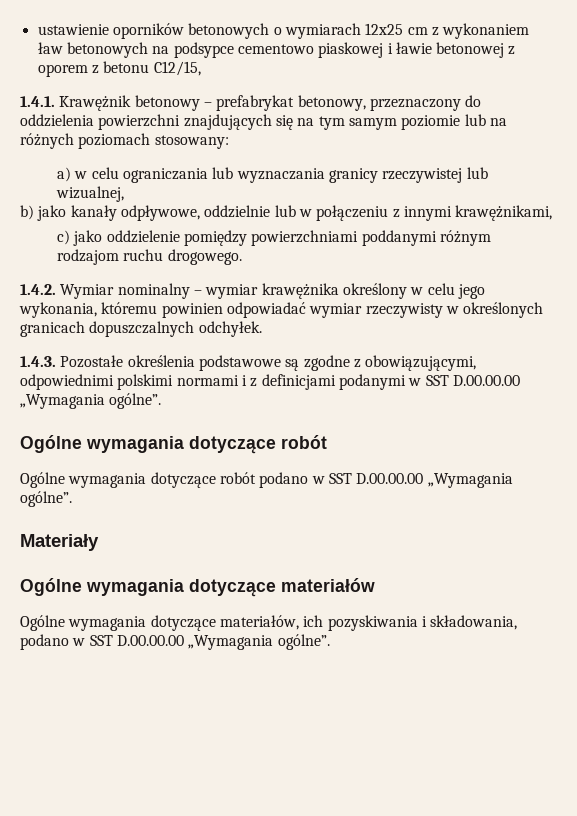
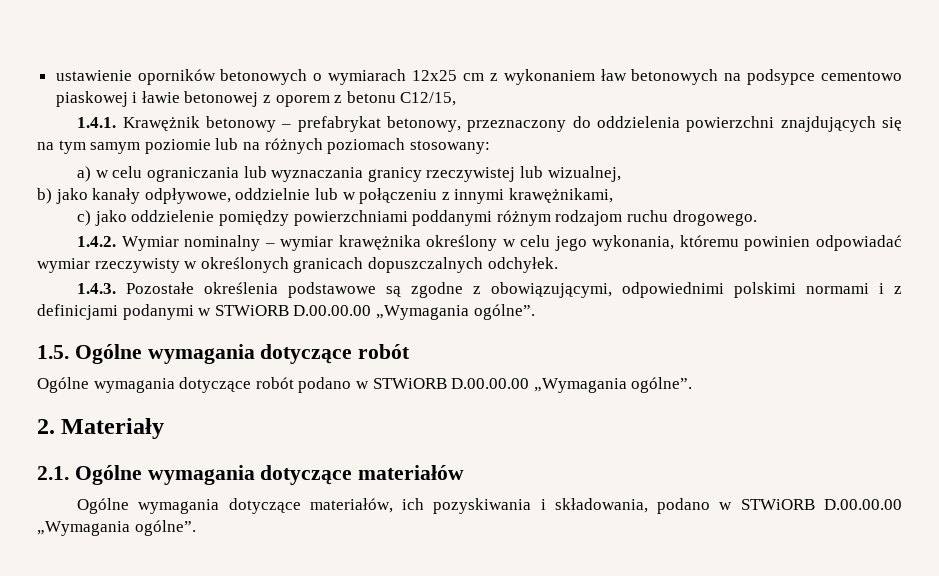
- 1.4.3. Pozostałe określenia podstawowe są zgodne z obowiązującymi, odpowiednimi polskimi normami i z definicjami podanymi w SST D.00.00.00 „Wymagania ogólne”.
- Ogólne wymagania dotyczące robót
+ 1.4.3. Pozostałe określenia podstawowe są zgodne z obowiązującymi, odpowiednimi polskimi normami i z definicjami podanymi w STWiORB D.00.00.00 „Wymagania ogólne”.
+ 1.5. Ogólne wymagania dotyczące robót
- Ogólne wymagania dotyczące robót podano w SST D.00.00.00 „Wymagania ogólne”.
- Materiały
+ Ogólne wymagania dotyczące robót podano w STWiORB D.00.00.00 „Wymagania ogólne”.
+ 2. Materiały
- Ogólne wymagania dotyczące materiałów
+ 2.1. Ogólne wymagania dotyczące materiałów
- Ogólne wymagania dotyczące materiałów, ich pozyskiwania i składowania, podano w SST D.00.00.00 „Wymagania ogólne”.
+ Ogólne wymagania dotyczące materiałów, ich pozyskiwania i składowania, podano w STWiORB D.00.00.00 „Wymagania ogólne”.

